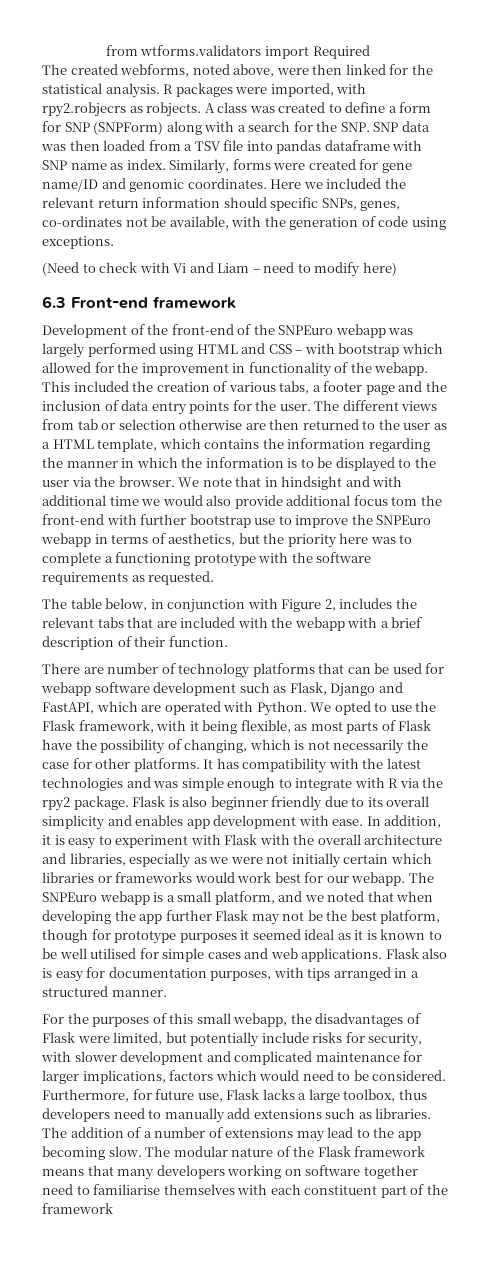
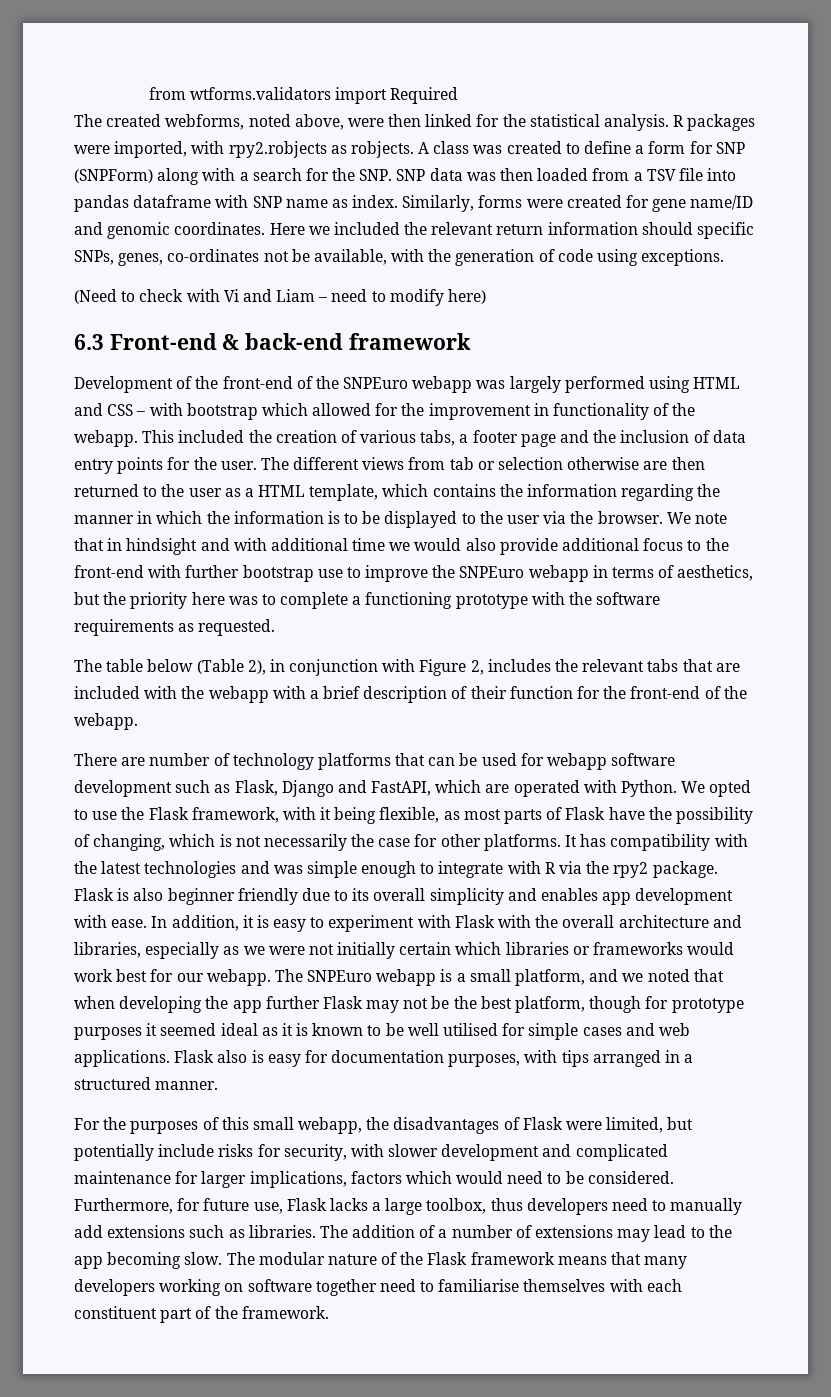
- R packages were imported, with rpy2.robjecrs as robjects.
+ R packages were imported, with rpy2.robjects as robjects.
- 6.3 Front-end framework
+ 6.3 Front-end & back-end framework
- We note that in hindsight and with additional time we would also provide additional focus tom the front-end with further bootstrap use to improve the SNPEuro webapp in terms of aesthetics, but the priority here was to complete a functioning prototype with the software requirements as requested.
+ We note that in hindsight and with additional time we would also provide additional focus to the front-end with further bootstrap use to improve the SNPEuro webapp in terms of aesthetics, but the priority here was to complete a functioning prototype with the software requirements as requested.
- The table below, in conjunction with Figure 2, includes the relevant tabs that are included with the webapp with a brief description of their function.
+ The table below (Table 2), in conjunction with Figure 2, includes the relevant tabs that are included with the webapp with a brief description of their function for the front-end of the webapp.
- The modular nature of the Flask framework means that many developers working on software together need to familiarise themselves with each constituent part of the framework
+ The modular nature of the Flask framework means that many developers working on software together need to familiarise themselves with each constituent part of the framework.

